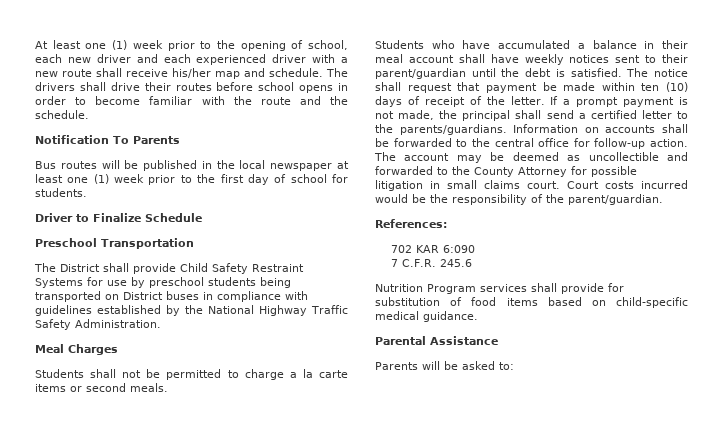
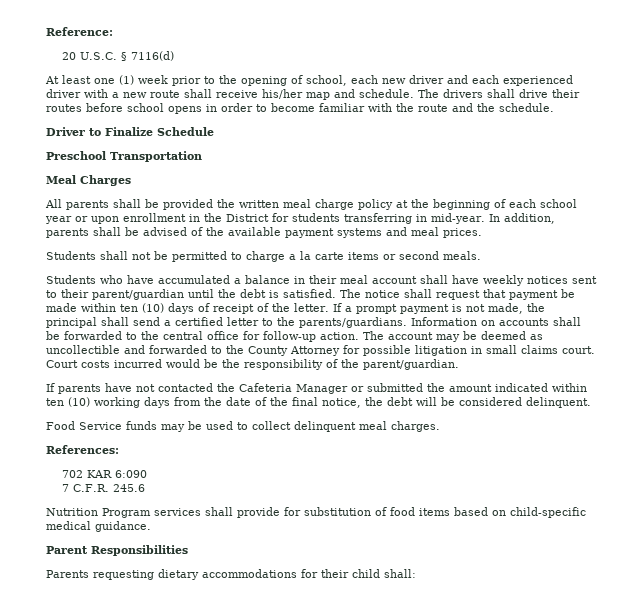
+ Reference:
+ 20 U.S.C. § 7116(d)
- Notification To Parents
- Bus routes will be published in the local newspaper at least one (1) week prior to the first day of school for students.
- The District shall provide Child Safety Restraint Systems for use by preschool students being transported on District buses in compliance with guidelines established by the National Highway Traffic Safety Administration.
  Meal Charges
+ All parents shall be provided the written meal charge policy at the beginning of each school year or upon enrollment in the District for students transferring in mid-year. In addition, parents shall be advised of the available payment systems and meal prices.
+ If parents have not contacted the Cafeteria Manager or submitted the amount indicated within ten (10) working days from the date of the final notice, the debt will be considered delinquent.
+ Food Service funds may be used to collect delinquent meal charges.
- Parental Assistance
- Parents will be asked to:
+ Parent Responsibilities
+ Parents requesting dietary accommodations for their child shall:

